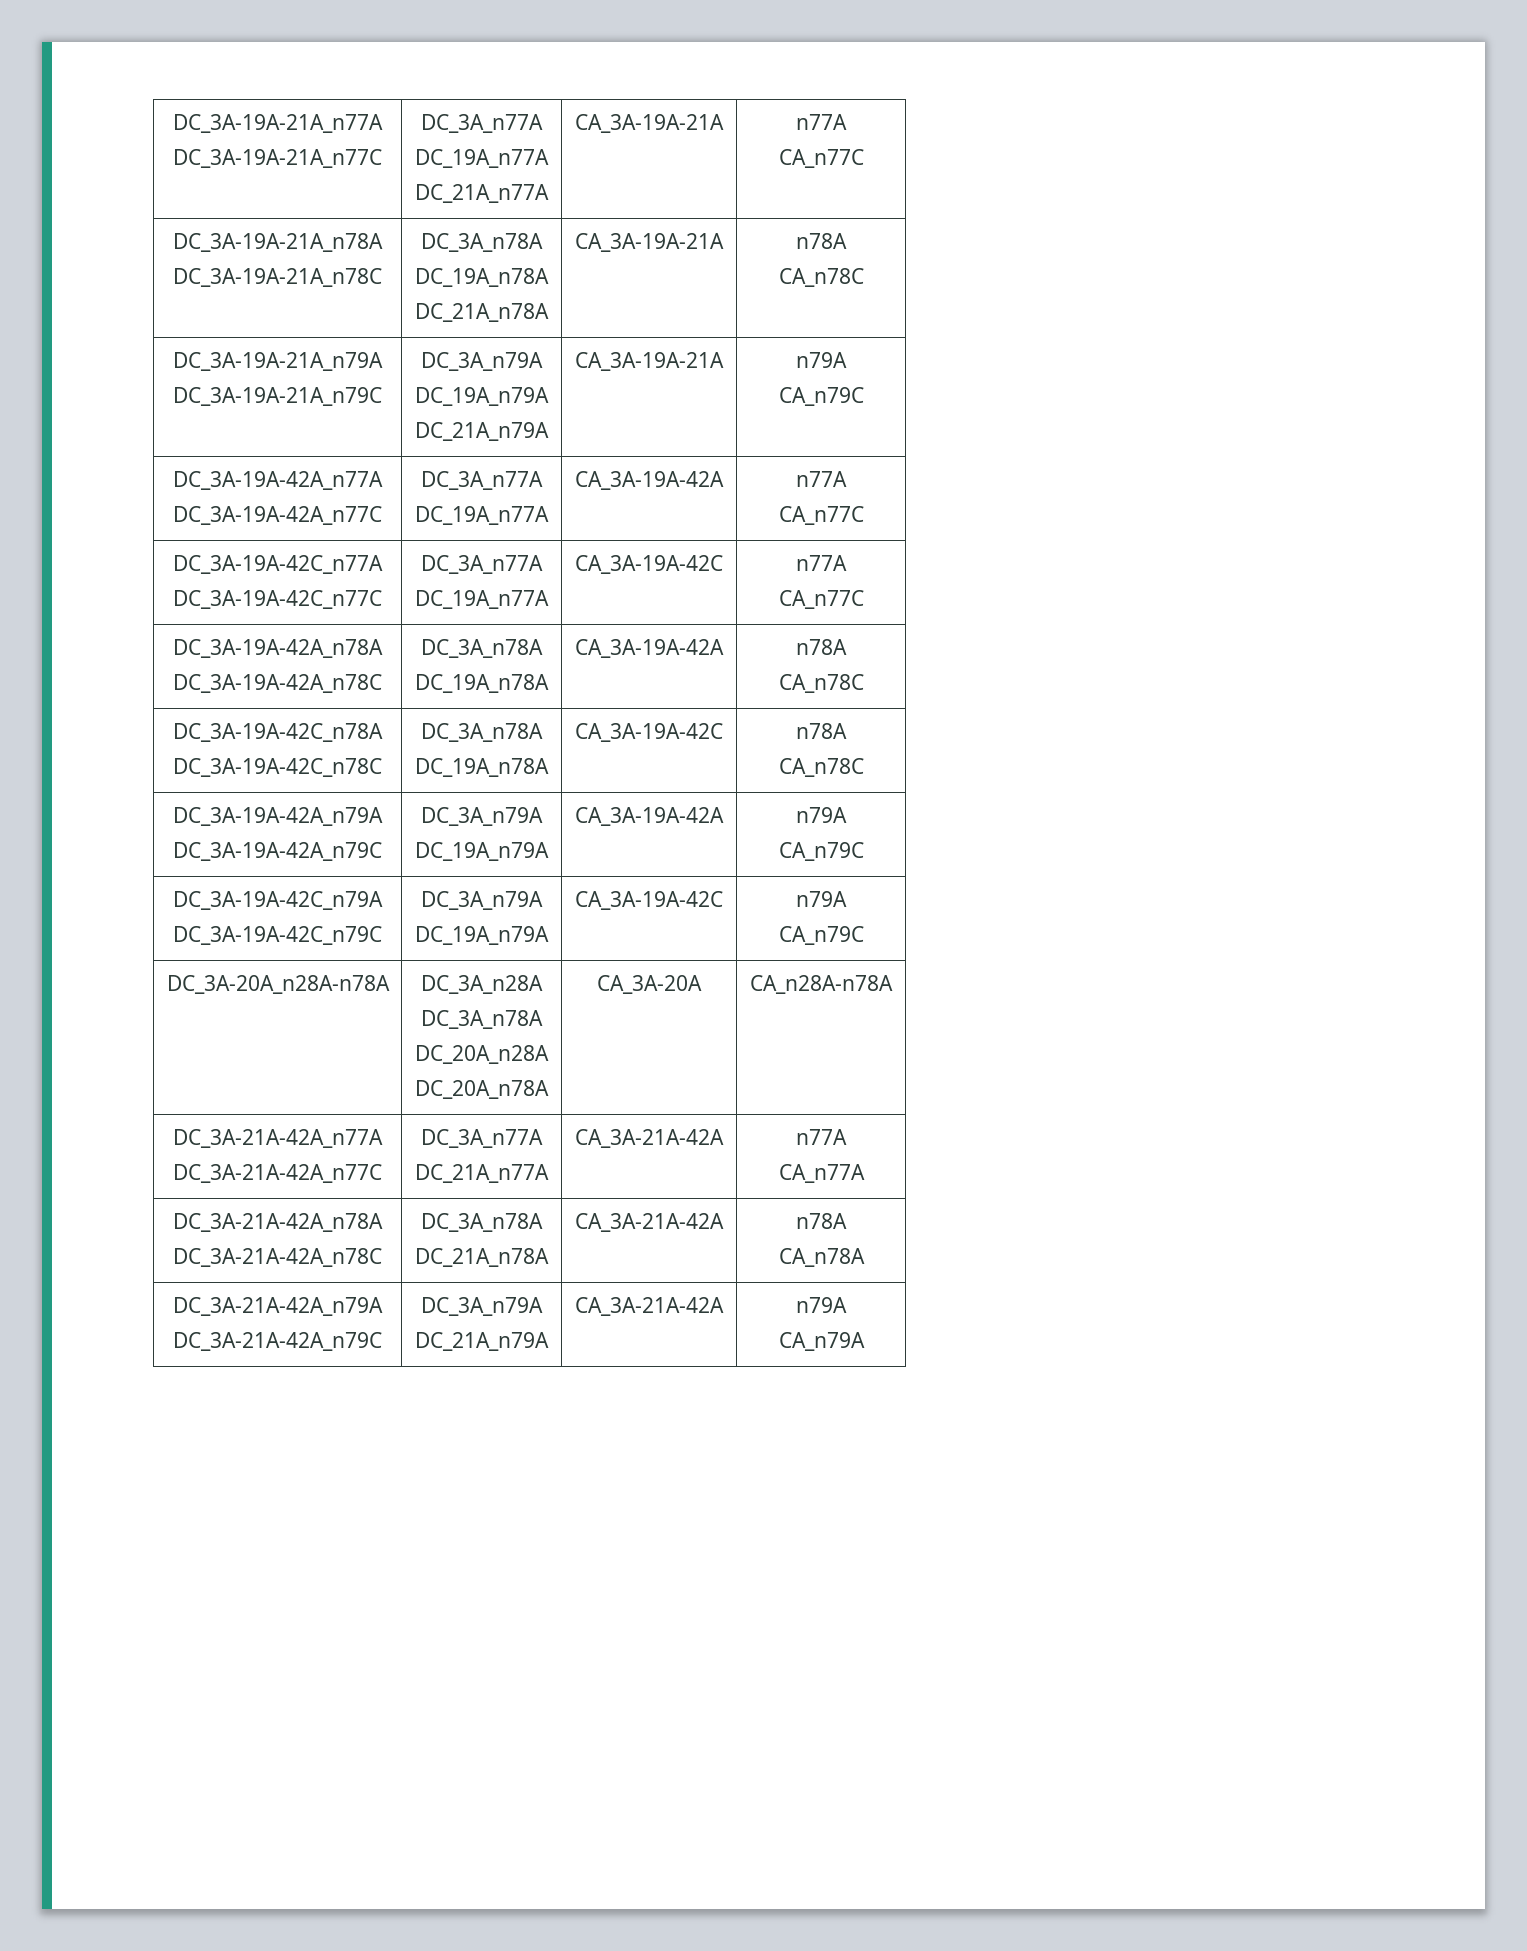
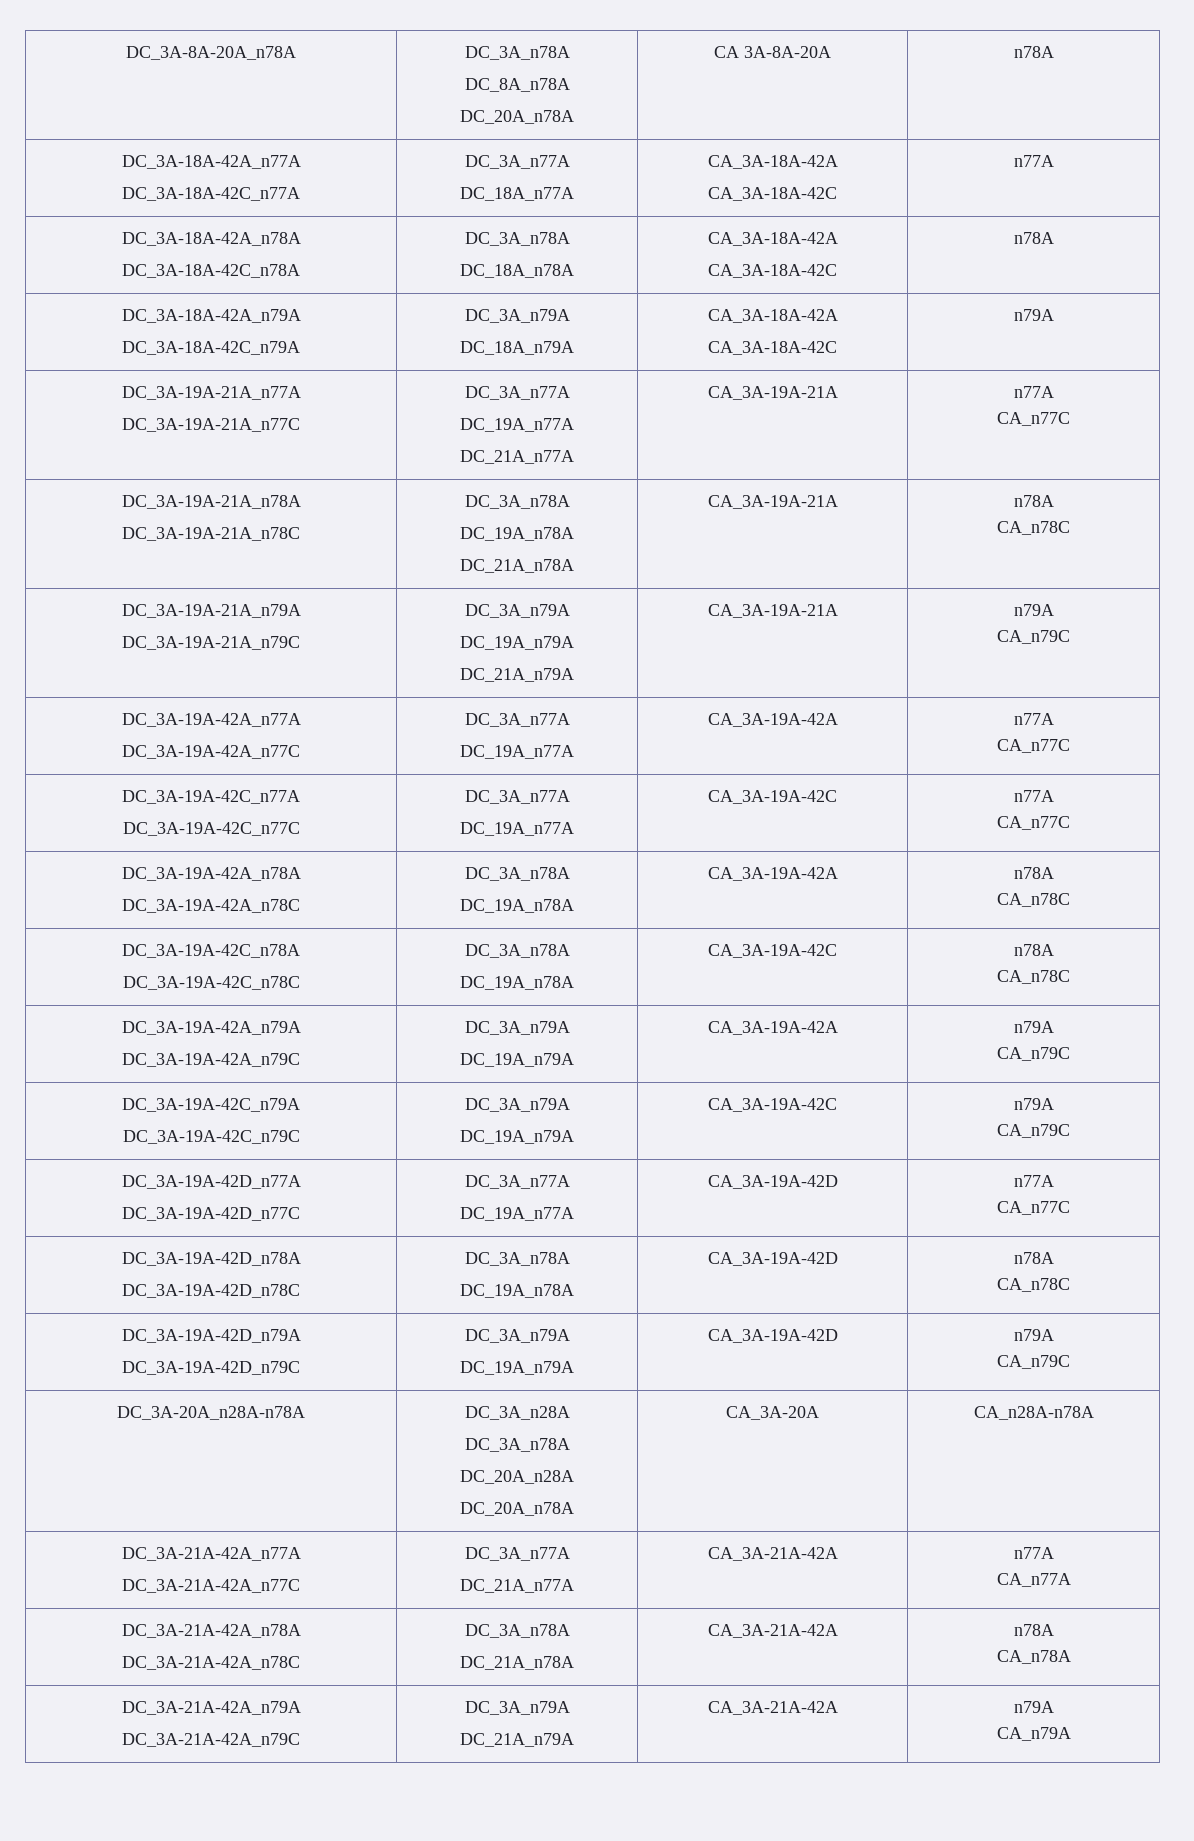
+ DC_3A-8A-20A_n78A | DC_3A_n78A
+ DC_8A_n78A
+ DC_20A_n78A | CA 3A-8A-20A | n78A
+ DC_3A-18A-42A_n77A
+ DC_3A-18A-42C_n77A | DC_3A_n77A
+ DC_18A_n77A | CA_3A-18A-42A
+ CA_3A-18A-42C | n77A
+ DC_3A-18A-42A_n78A
+ DC_3A-18A-42C_n78A | DC_3A_n78A
+ DC_18A_n78A | CA_3A-18A-42A
+ CA_3A-18A-42C | n78A
+ DC_3A-18A-42A_n79A
+ DC_3A-18A-42C_n79A | DC_3A_n79A
+ DC_18A_n79A | CA_3A-18A-42A
+ CA_3A-18A-42C | n79A
+ DC_3A-19A-42D_n77A
+ DC_3A-19A-42D_n77C | DC_3A_n77A
+ DC_19A_n77A | CA_3A-19A-42D | n77A
+ CA_n77C
+ DC_3A-19A-42D_n78A
+ DC_3A-19A-42D_n78C | DC_3A_n78A
+ DC_19A_n78A | CA_3A-19A-42D | n78A
+ CA_n78C
+ DC_3A-19A-42D_n79A
+ DC_3A-19A-42D_n79C | DC_3A_n79A
+ DC_19A_n79A | CA_3A-19A-42D | n79A
+ CA_n79C

